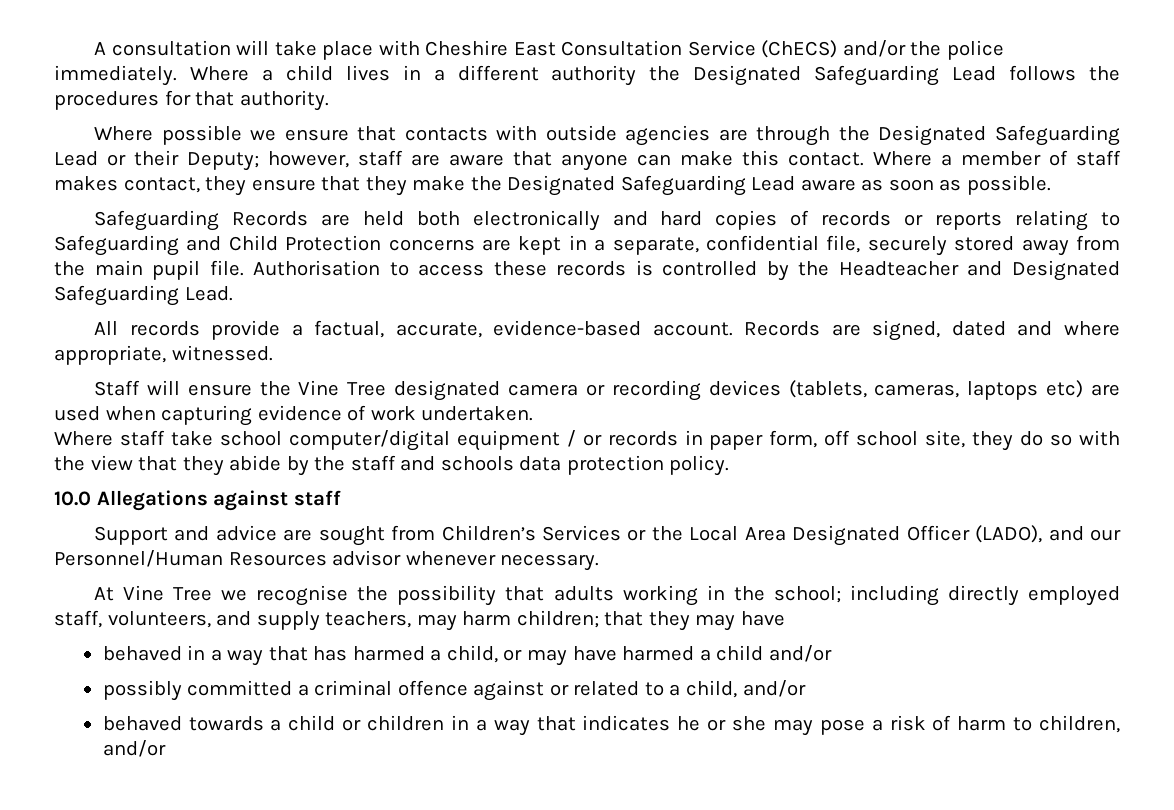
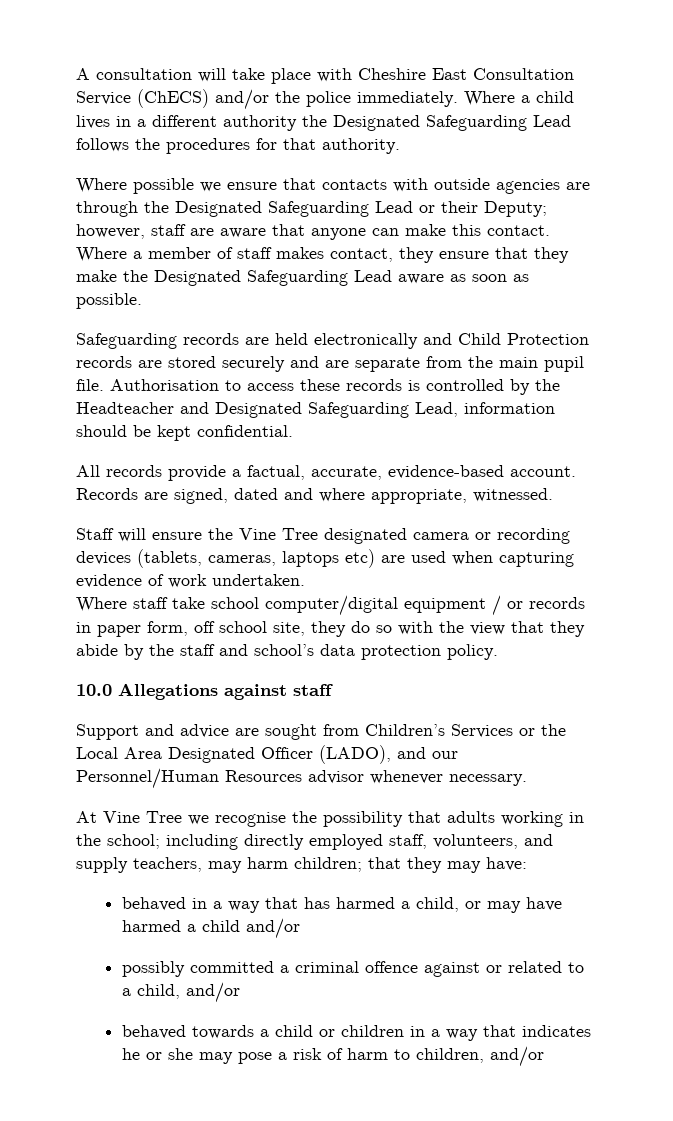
- Safeguarding Records are held both electronically and hard copies of records or reports relating to Safeguarding and Child Protection concerns are kept in a separate, confidential file, securely stored away from the main pupil file.
+ Safeguarding records are held electronically and Child Protection records are stored securely and are separate from the main pupil file.
- Authorisation to access these records is controlled by the Headteacher and Designated Safeguarding Lead.
+ Authorisation to access these records is controlled by the Headteacher and Designated Safeguarding Lead, information should be kept confidential.
- Where staff take school computer/digital equipment / or records in paper form, off school site, they do so with the view that they abide by the staff and schools data protection policy.
+ Where staff take school computer/digital equipment / or records in paper form, off school site, they do so with the view that they abide by the staff and school’s data protection policy.
- At Vine Tree we recognise the possibility that adults working in the school; including directly employed staff, volunteers, and supply teachers, may harm children; that they may have
+ At Vine Tree we recognise the possibility that adults working in the school; including directly employed staff, volunteers, and supply teachers, may harm children; that they may have:

